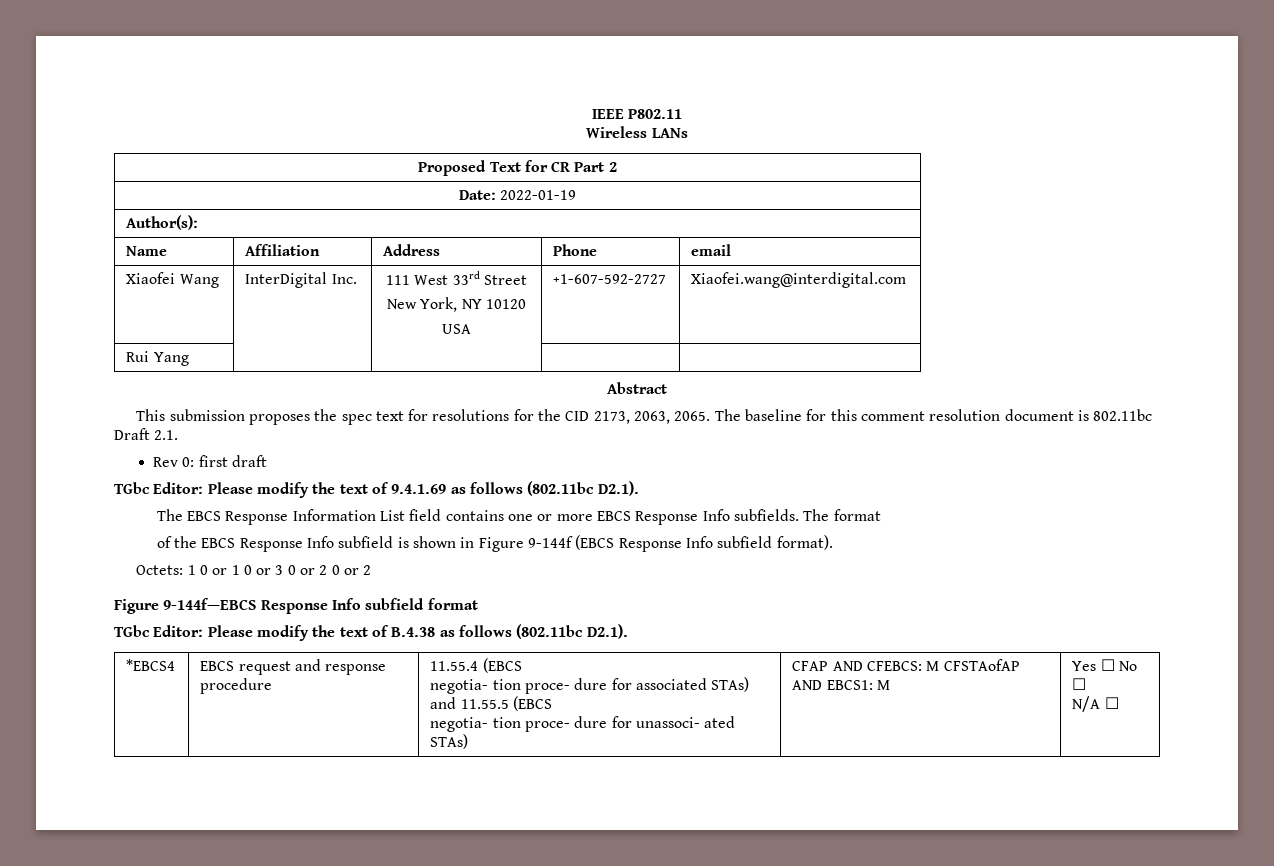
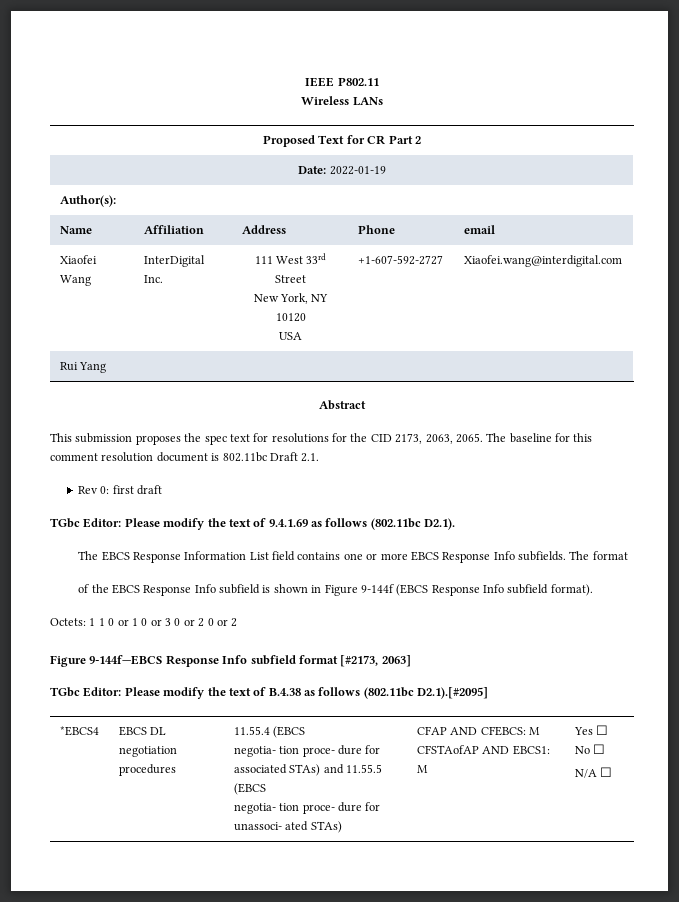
- Octets: 1 0 or 1 0 or 3 0 or 2 0 or 2
+ Octets: 1 1 0 or 1 0 or 3 0 or 2 0 or 2
- Figure 9-144f—EBCS Response Info subfield format
+ Figure 9-144f—EBCS Response Info subfield format [#2173, 2063]
- TGbc Editor: Please modify the text of B.4.38 as follows (802.11bc D2.1).
+ TGbc Editor: Please modify the text of B.4.38 as follows (802.11bc D2.1).[#2095]
- *EBCS4 | EBCS request and response procedure | 11.55.4 (EBCS
+ *EBCS4 | EBCS DL negotiation procedures | 11.55.4 (EBCS

